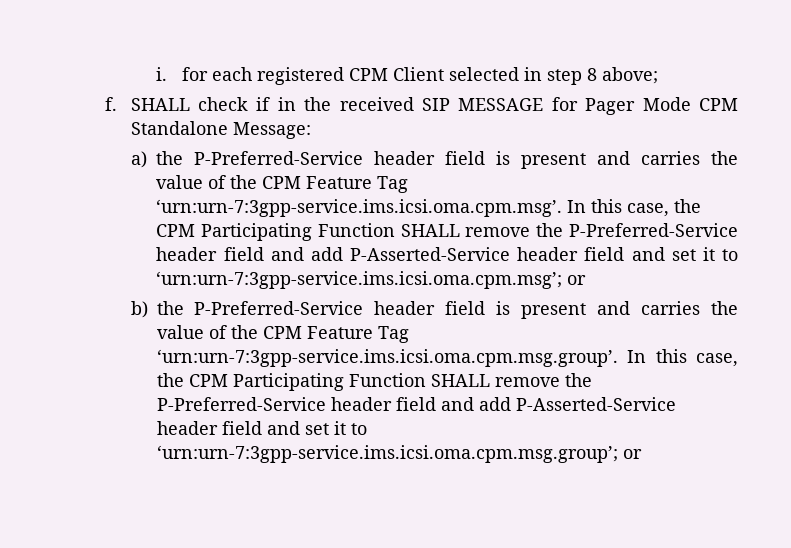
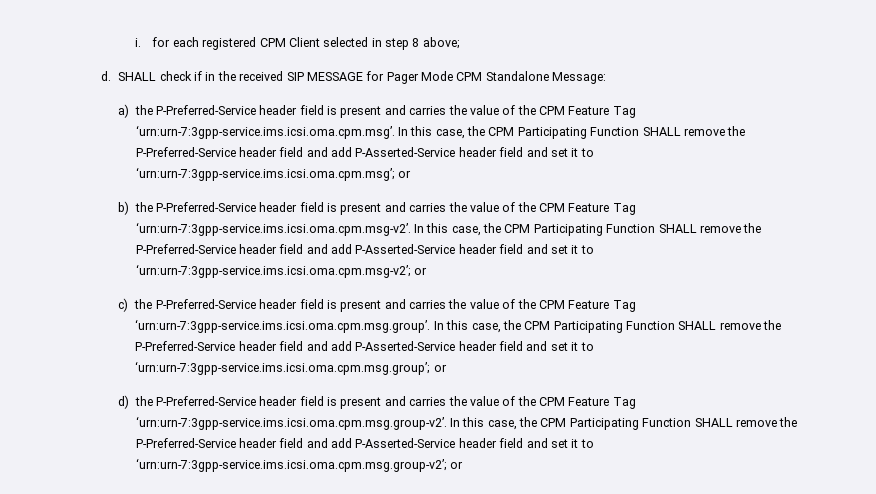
- f.
+ d.
- b) the P-Preferred-Service header field is present and carries the value of the CPM Feature Tag ‘urn:urn-7:3gpp-service.ims.icsi.oma.cpm.msg.group’. In this case, the CPM Participating Function SHALL remove the P-Preferred-Service header field and add P-Asserted-Service header field and set it to ‘urn:urn-7:3gpp-service.ims.icsi.oma.cpm.msg.group’; or
+ b) the P-Preferred-Service header field is present and carries the value of the CPM Feature Tag ‘urn:urn-7:3gpp-service.ims.icsi.oma.cpm.msg-v2’. In this case, the CPM Participating Function SHALL remove the P-Preferred-Service header field and add P-Asserted-Service header field and set it to ‘urn:urn-7:3gpp-service.ims.icsi.oma.cpm.msg-v2’; or
+ c) the P-Preferred-Service header field is present and carries the value of the CPM Feature Tag ‘urn:urn-7:3gpp-service.ims.icsi.oma.cpm.msg.group’. In this case, the CPM Participating Function SHALL remove the P-Preferred-Service header field and add P-Asserted-Service header field and set it to ‘urn:urn-7:3gpp-service.ims.icsi.oma.cpm.msg.group’; or
+ d) the P-Preferred-Service header field is present and carries the value of the CPM Feature Tag ‘urn:urn-7:3gpp-service.ims.icsi.oma.cpm.msg.group-v2’. In this case, the CPM Participating Function SHALL remove the P-Preferred-Service header field and add P-Asserted-Service header field and set it to ‘urn:urn-7:3gpp-service.ims.icsi.oma.cpm.msg.group-v2’; or

